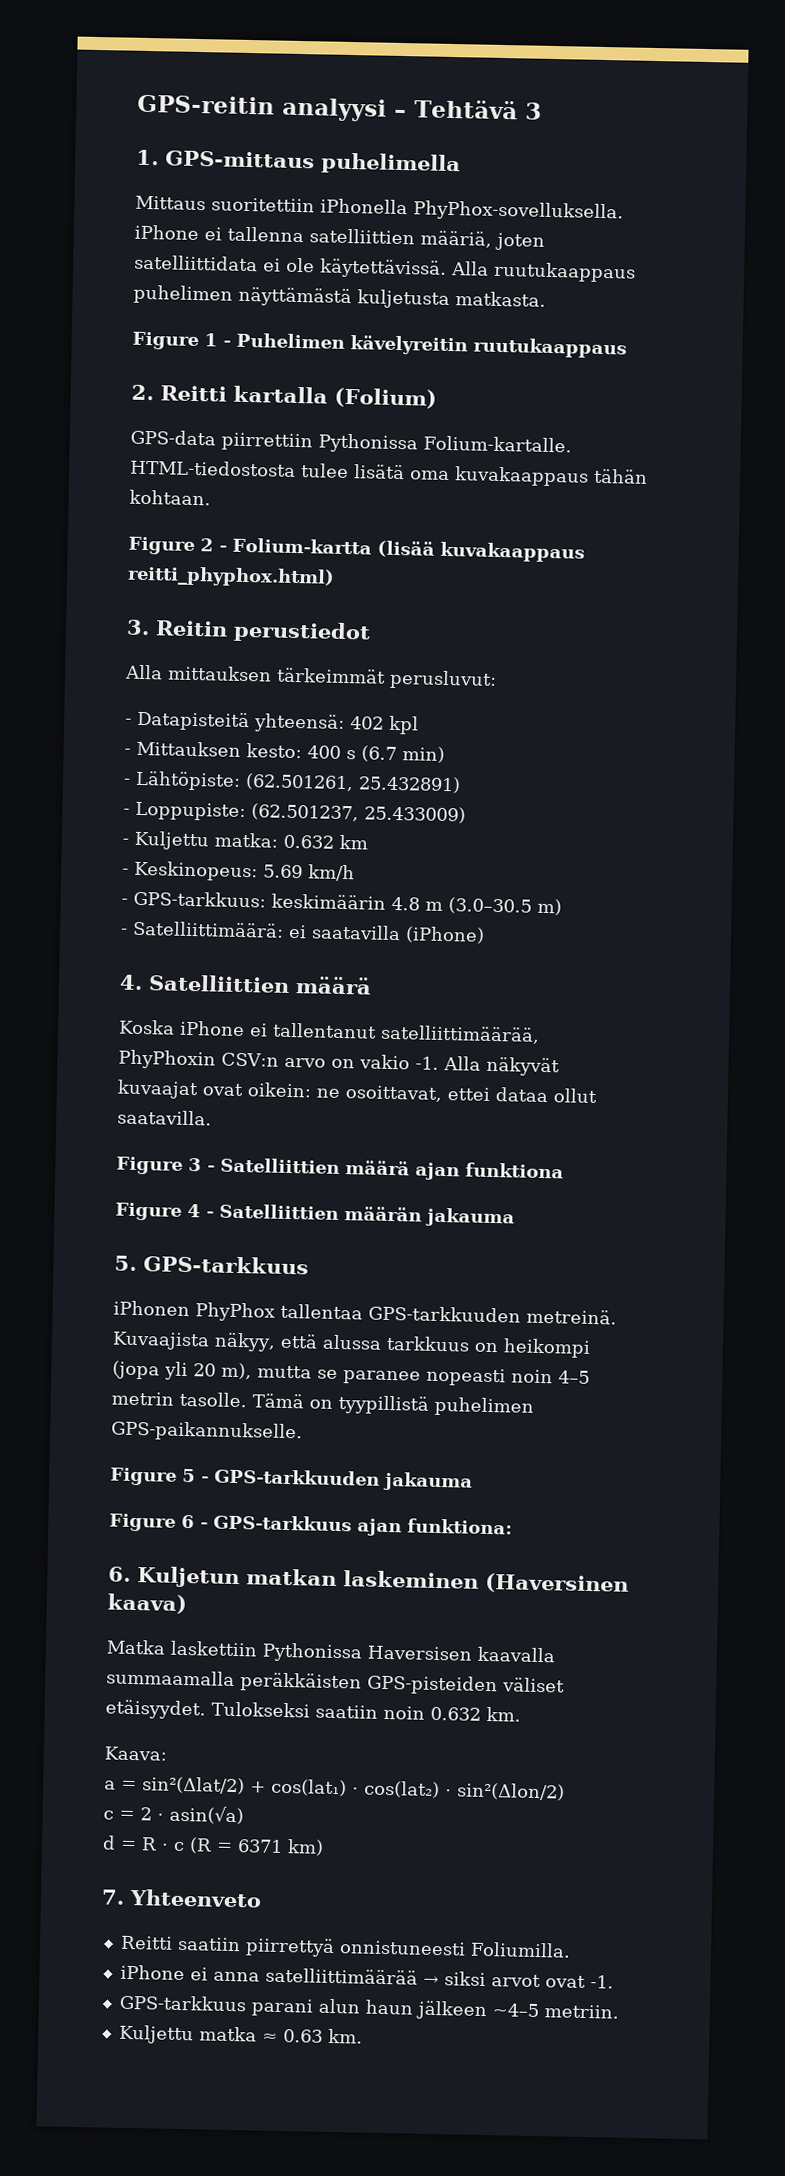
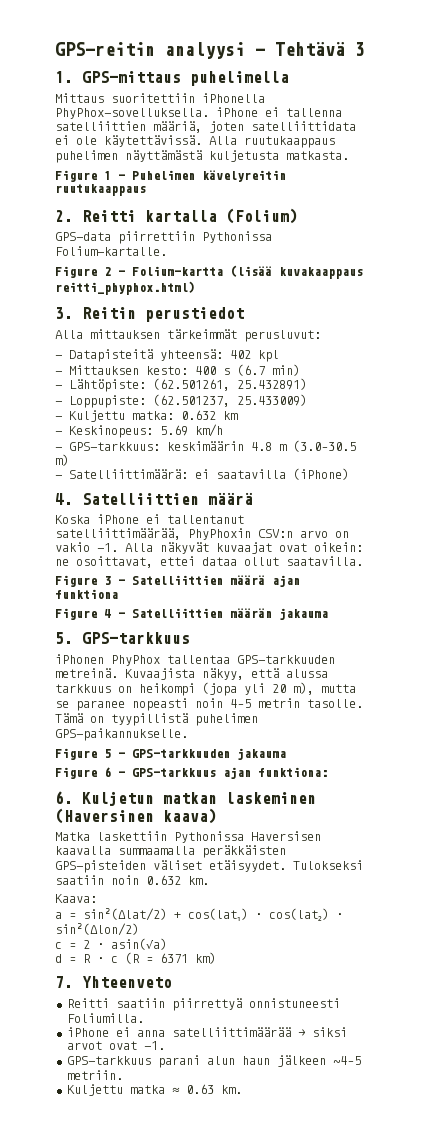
- HTML-tiedostosta tulee lisätä oma kuvakaappaus tähän kohtaan.

